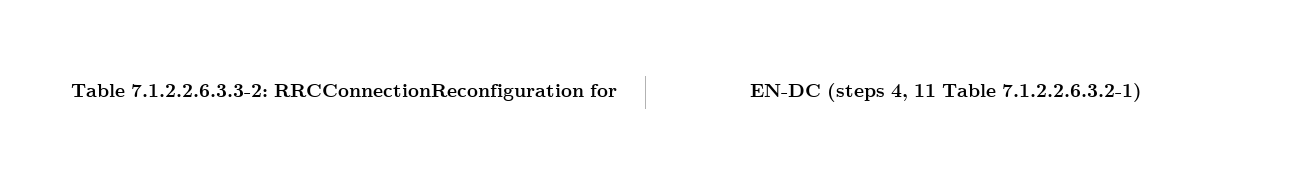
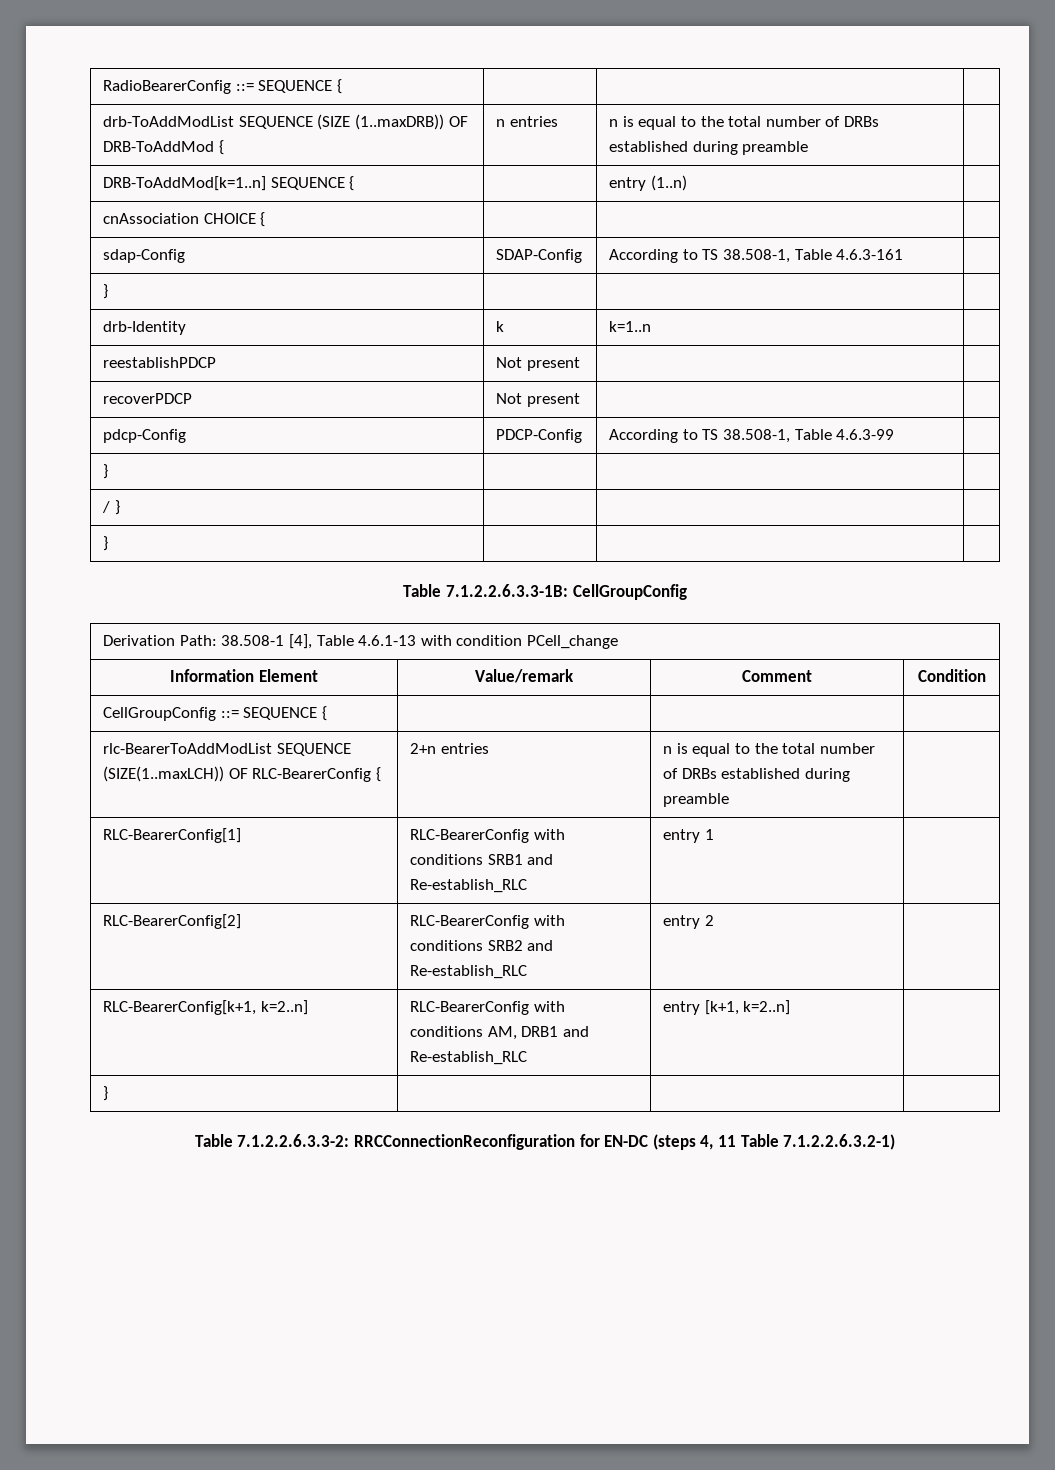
+ RadioBearerConfig ::= SEQUENCE { | | |
+ drb-ToAddModList SEQUENCE (SIZE (1..maxDRB)) OF DRB-ToAddMod { | n entries | n is equal to the total number of DRBs established during preamble |
+ DRB-ToAddMod[k=1..n] SEQUENCE { | | entry (1..n) |
+ cnAssociation CHOICE { | | |
+ sdap-Config | SDAP-Config | According to TS 38.508-1, Table 4.6.3-161 |
+ } | | |
+ drb-Identity | k | k=1..n |
+ reestablishPDCP | Not present | |
+ recoverPDCP | Not present | |
+ pdcp-Config | PDCP-Config | According to TS 38.508-1, Table 4.6.3-99 |
+ } | | |
+ / } | | |
+ } | | |
+ Table 7.1.2.2.6.3.3-1B: CellGroupConfig
+ Derivation Path: 38.508-1 [4], Table 4.6.1-13 with condition PCell_change
+ Information Element | Value/remark | Comment | Condition
+ CellGroupConfig ::= SEQUENCE { | | |
+ rlc-BearerToAddModList SEQUENCE (SIZE(1..maxLCH)) OF RLC-BearerConfig { | 2+n entries | n is equal to the total number of DRBs established during preamble |
+ RLC-BearerConfig[1] | RLC-BearerConfig with conditions SRB1 and Re-establish_RLC | entry 1 |
+ RLC-BearerConfig[2] | RLC-BearerConfig with conditions SRB2 and Re-establish_RLC | entry 2 |
+ RLC-BearerConfig[k+1, k=2..n] | RLC-BearerConfig with conditions AM, DRB1 and Re-establish_RLC | entry [k+1, k=2..n] |
+ } | | |

